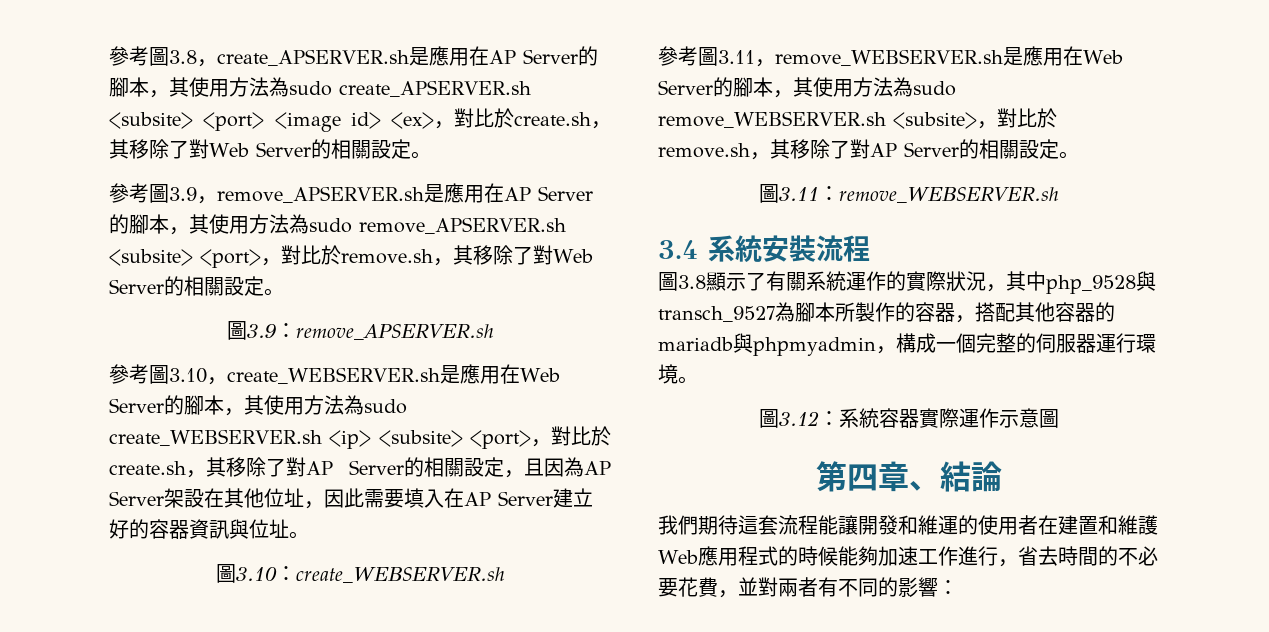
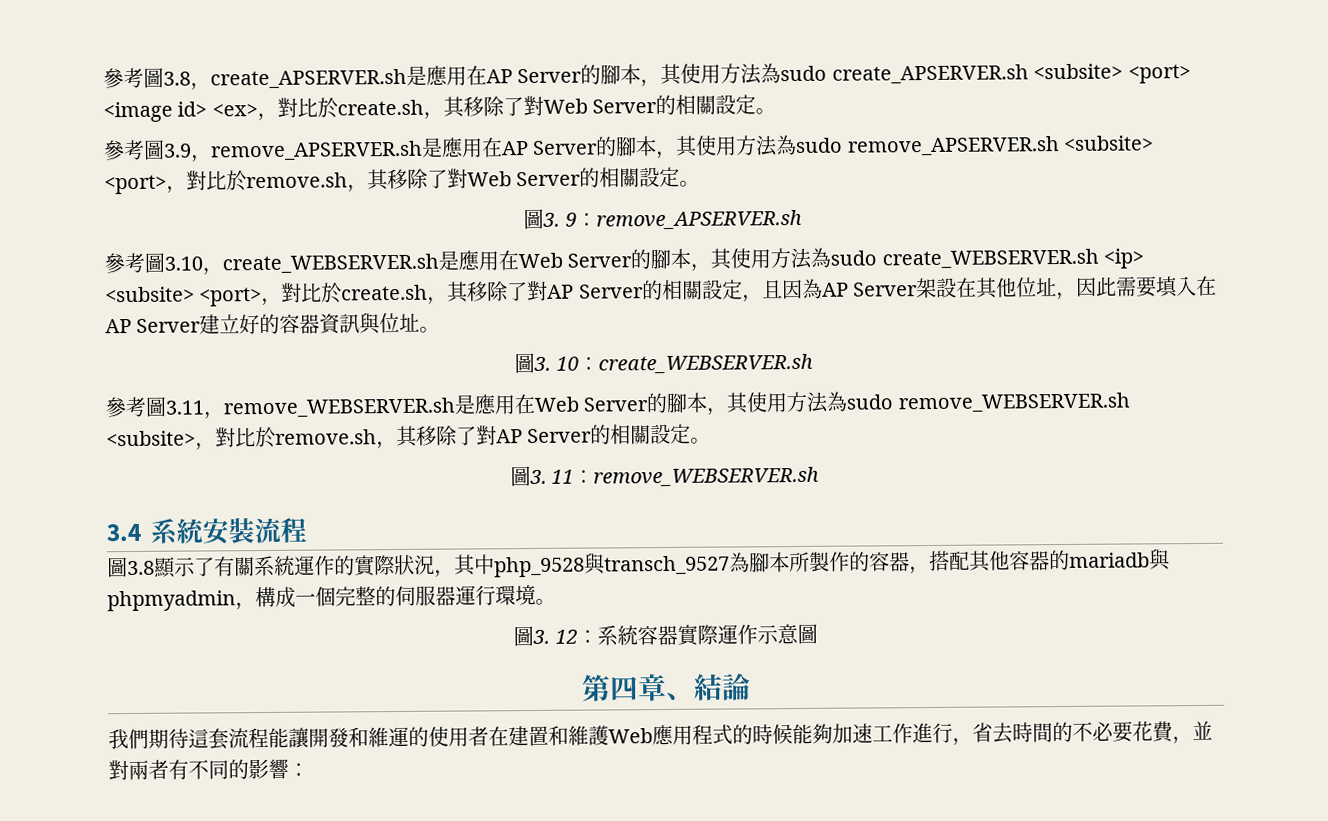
- 圖3.9：remove_APSERVER.sh
+ 圖3. 9：remove_APSERVER.sh
- 圖3.10：create_WEBSERVER.sh
+ 圖3. 10：create_WEBSERVER.sh
- 圖3.11：remove_WEBSERVER.sh
+ 圖3. 11：remove_WEBSERVER.sh
- 圖3.12：系統容器實際運作示意圖
+ 圖3. 12：系統容器實際運作示意圖

